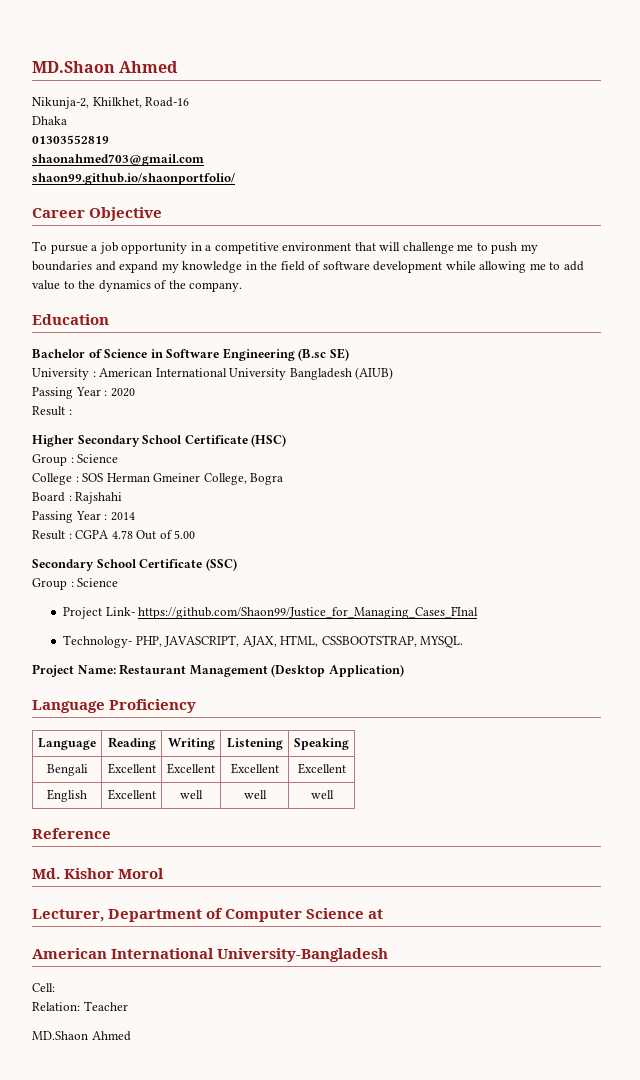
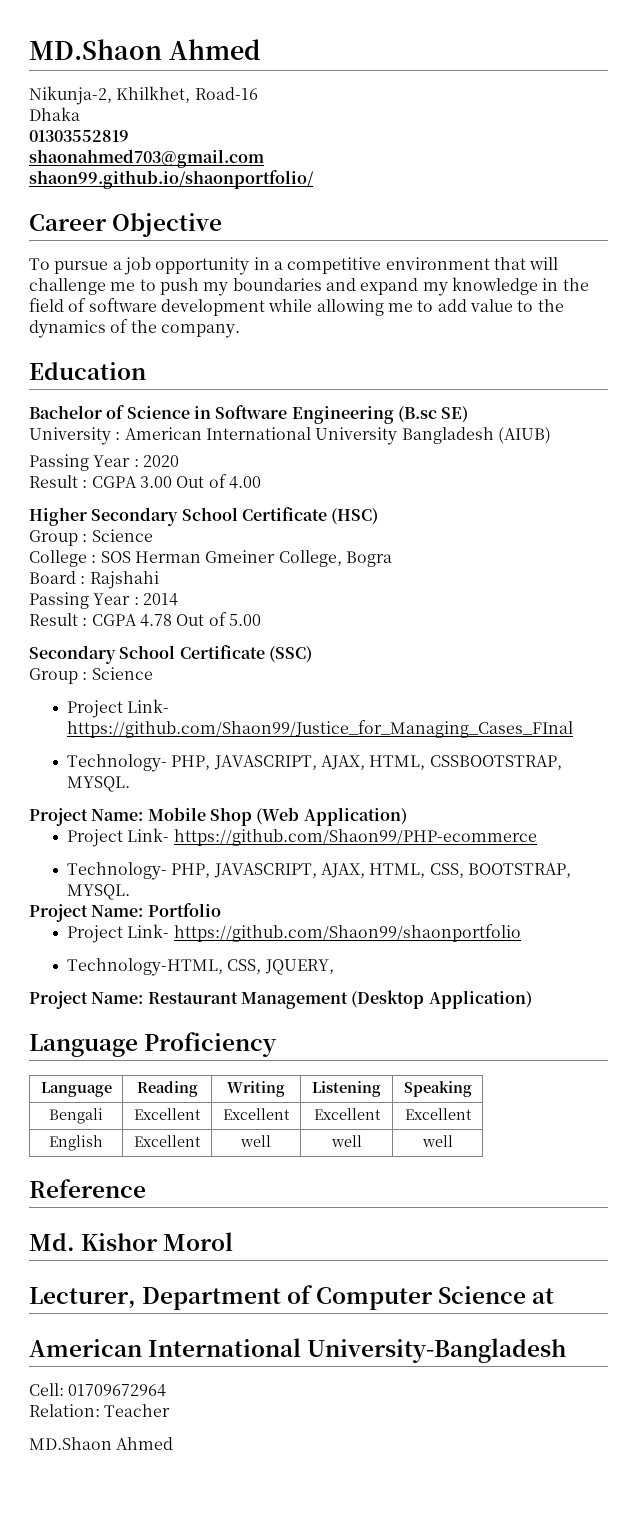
  Passing Year : 2020
- Result :
+ Result : CGPA 3.00 Out of 4.00
+ Project Name: Mobile Shop (Web Application)
+ Project Link- https://github.com/Shaon99/PHP-ecommerce
+ Technology- PHP, JAVASCRIPT, AJAX, HTML, CSS, BOOTSTRAP, MYSQL.
+ Project Name: Portfolio
+ Project Link- https://github.com/Shaon99/shaonportfolio
+ Technology-HTML, CSS, JQUERY,
- Cell:
+ Cell: 01709672964

